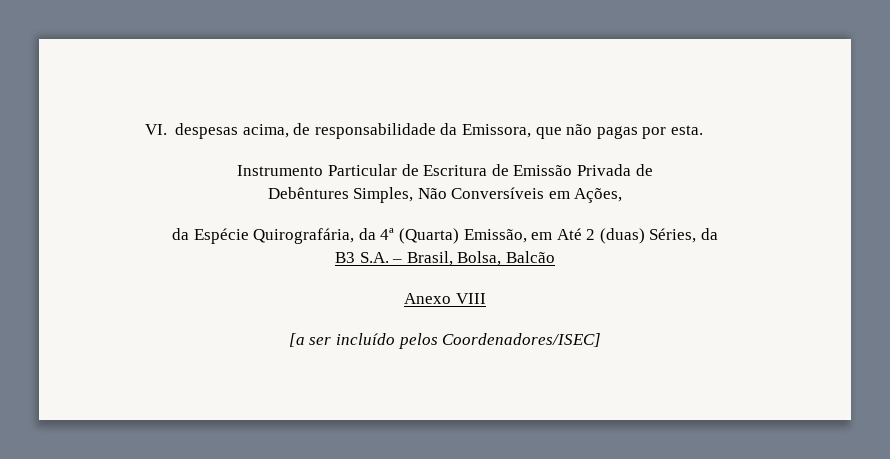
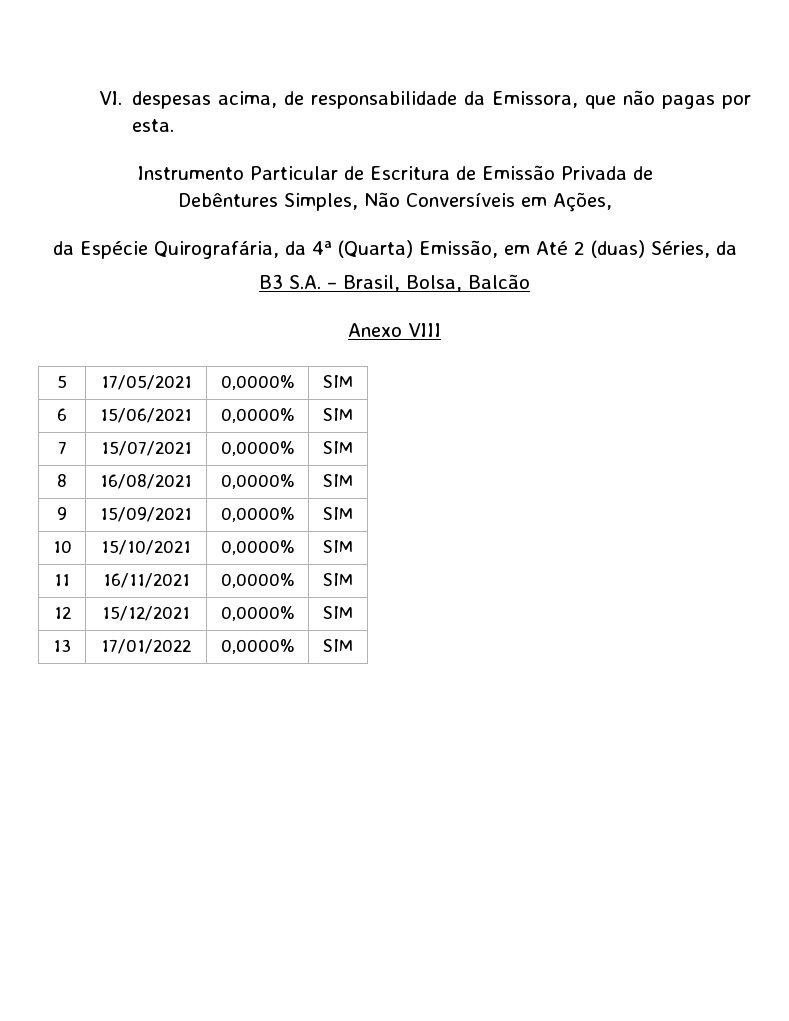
- [a ser incluído pelos Coordenadores/ISEC]
+ 5 | 17/05/2021 | 0,0000% | SIM
+ 6 | 15/06/2021 | 0,0000% | SIM
+ 7 | 15/07/2021 | 0,0000% | SIM
+ 8 | 16/08/2021 | 0,0000% | SIM
+ 9 | 15/09/2021 | 0,0000% | SIM
+ 10 | 15/10/2021 | 0,0000% | SIM
+ 11 | 16/11/2021 | 0,0000% | SIM
+ 12 | 15/12/2021 | 0,0000% | SIM
+ 13 | 17/01/2022 | 0,0000% | SIM

